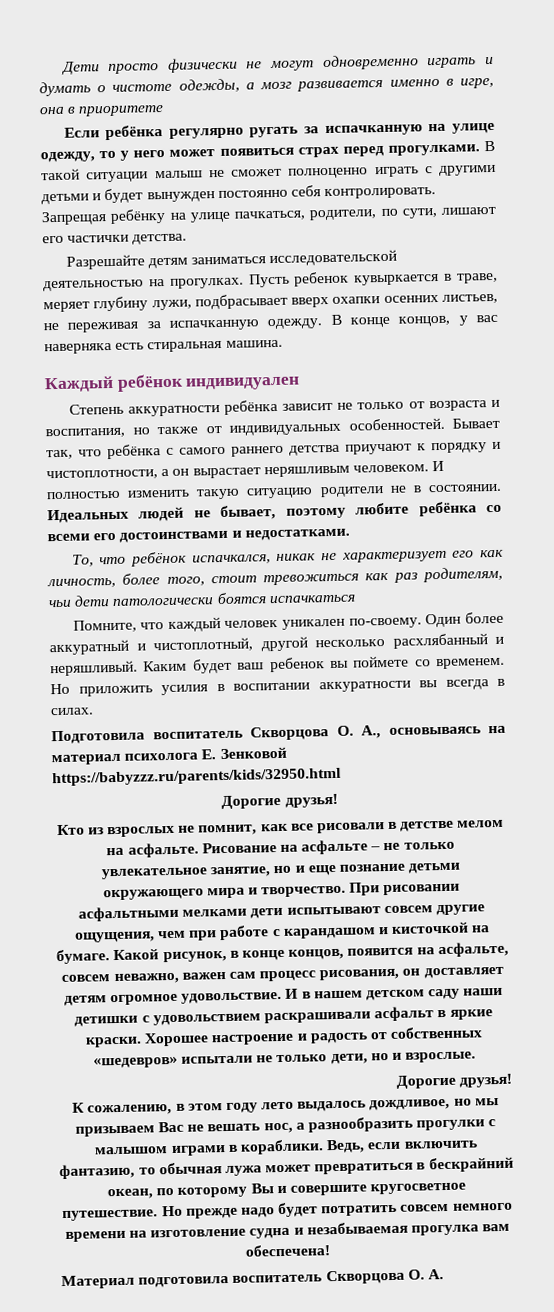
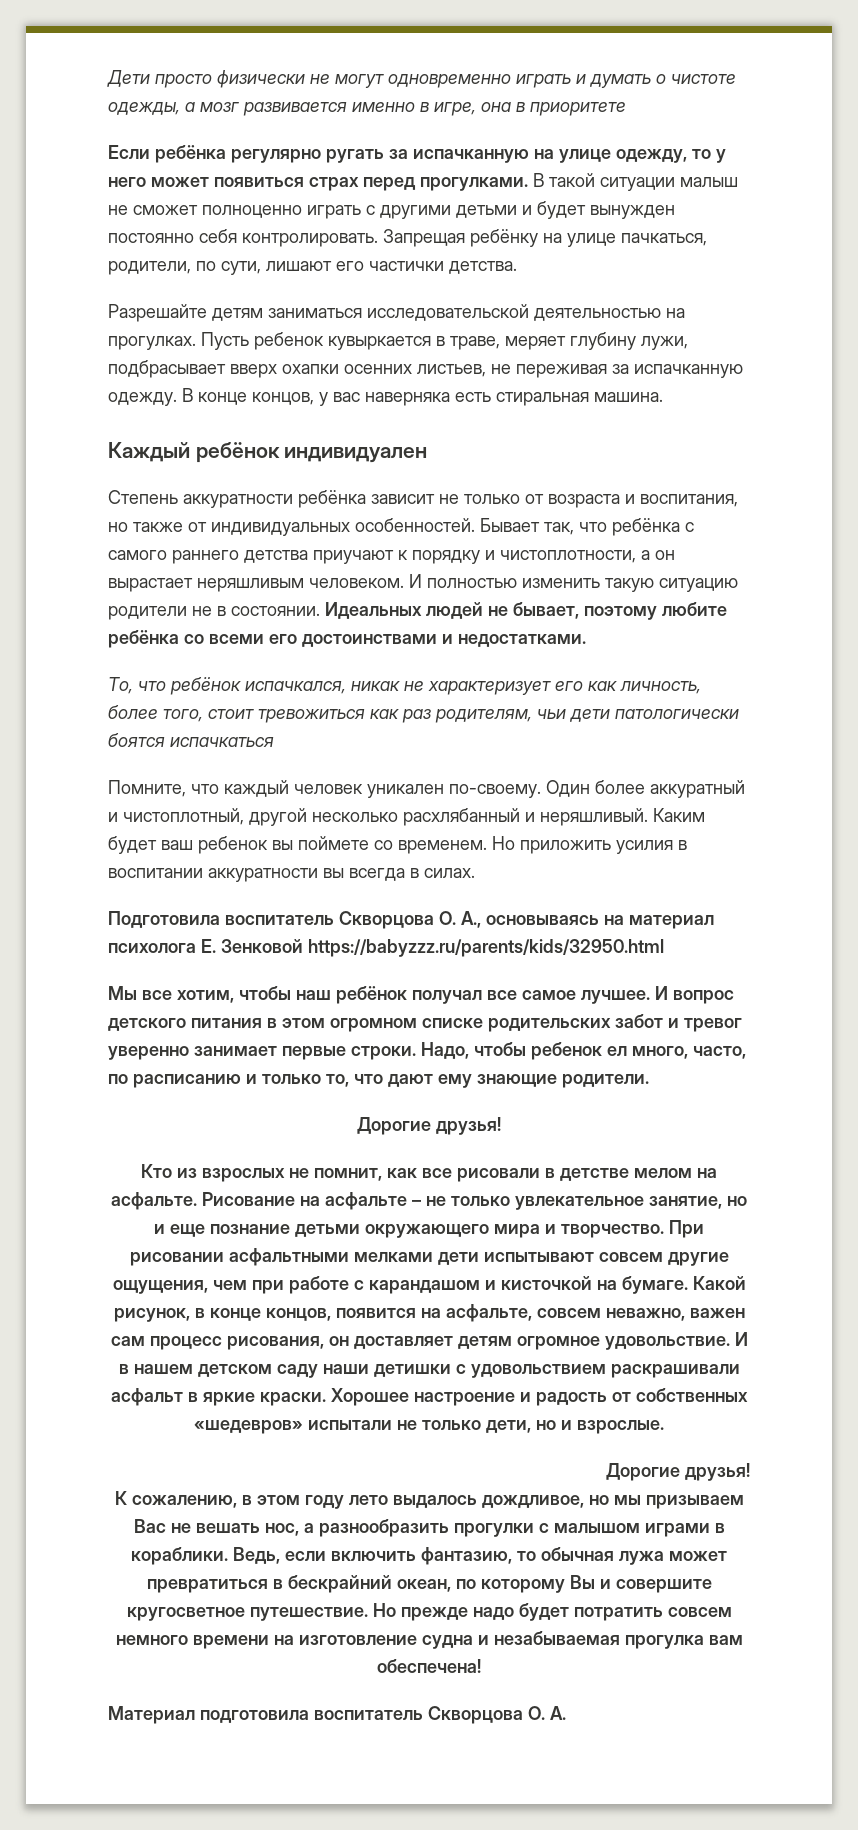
+ Мы все хотим, чтобы наш ребёнок получал все самое лучшее. И вопрос детского питания в этом огромном списке родительских забот и тревог уверенно занимает первые строки. Надо, чтобы ребенок ел много, часто, по расписанию и только то, что дают ему знающие родители.

